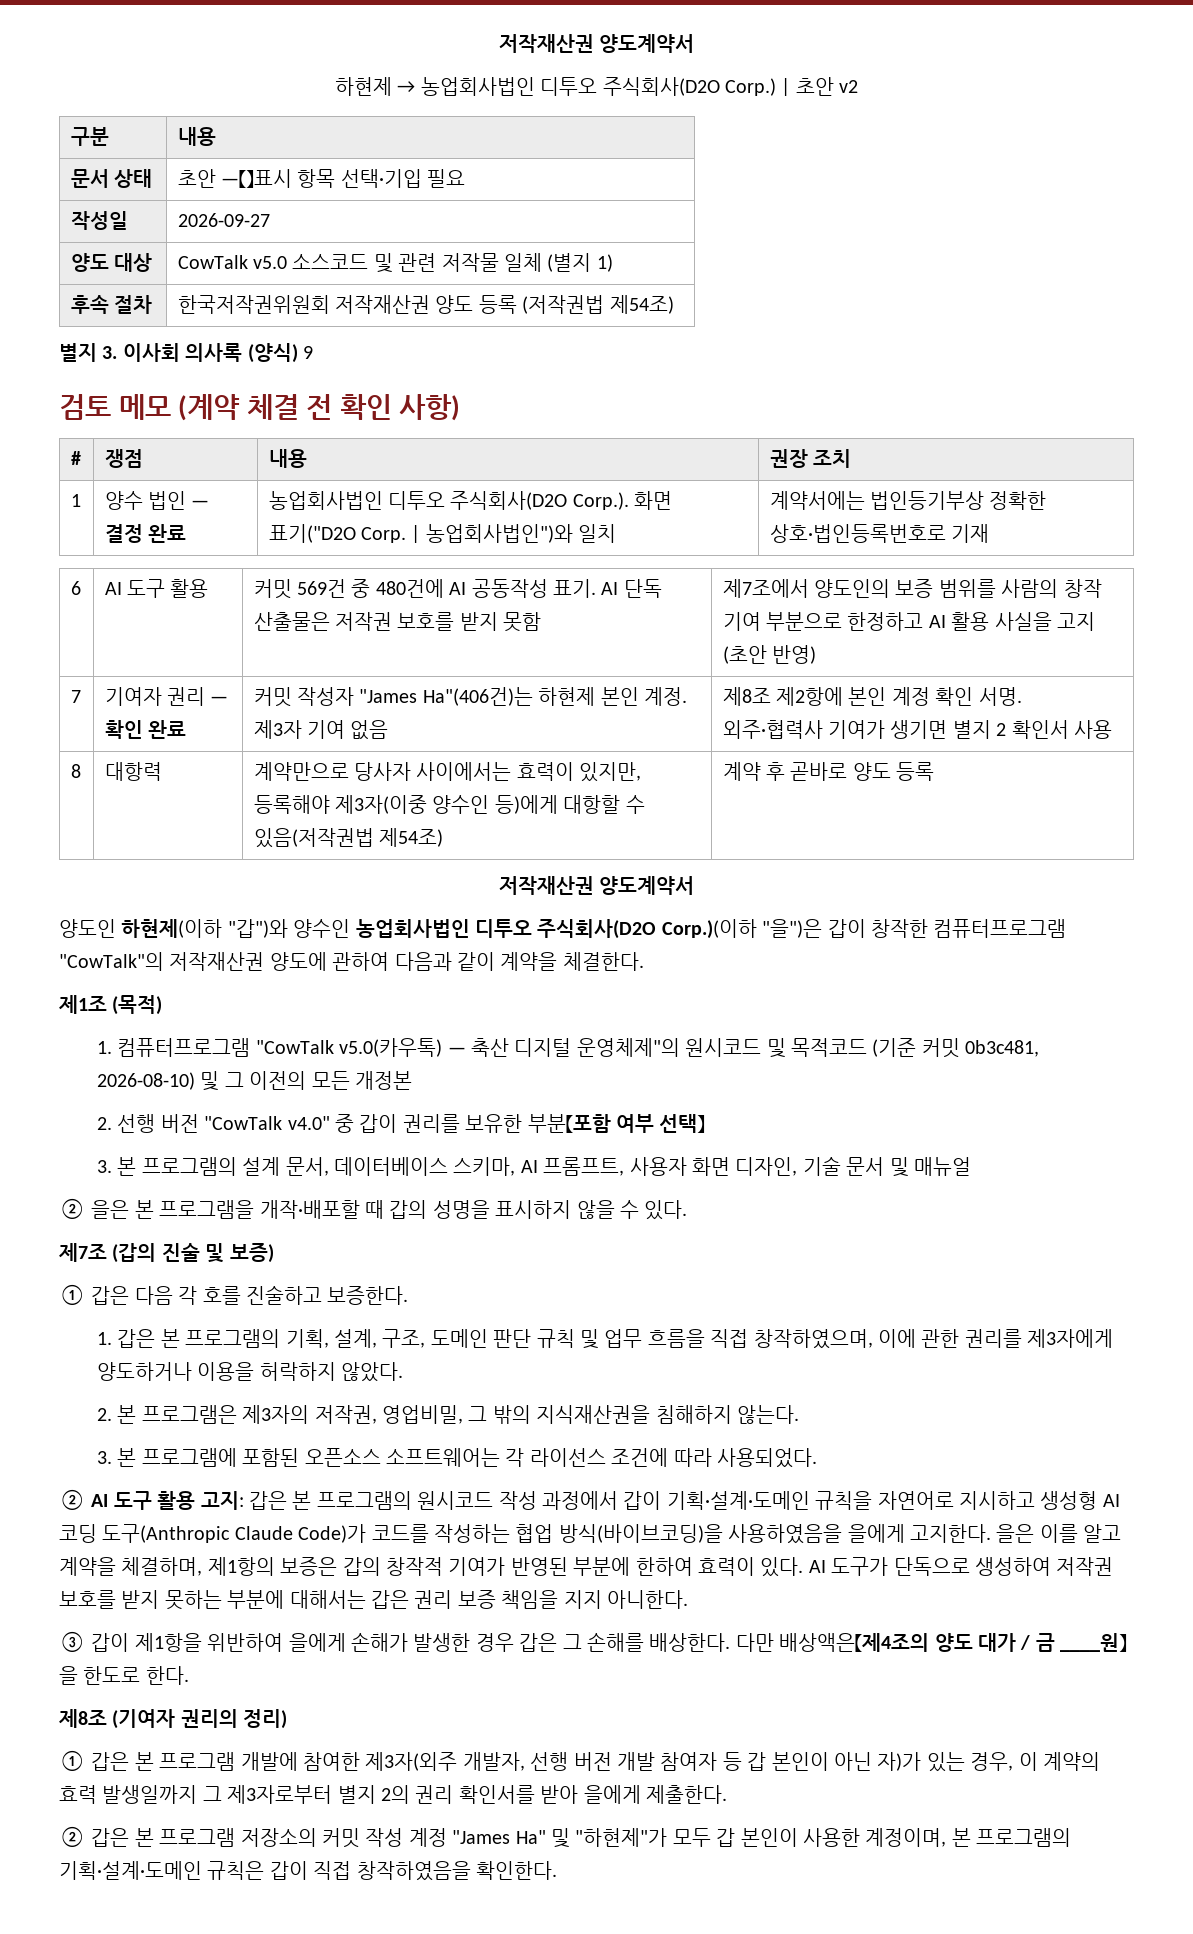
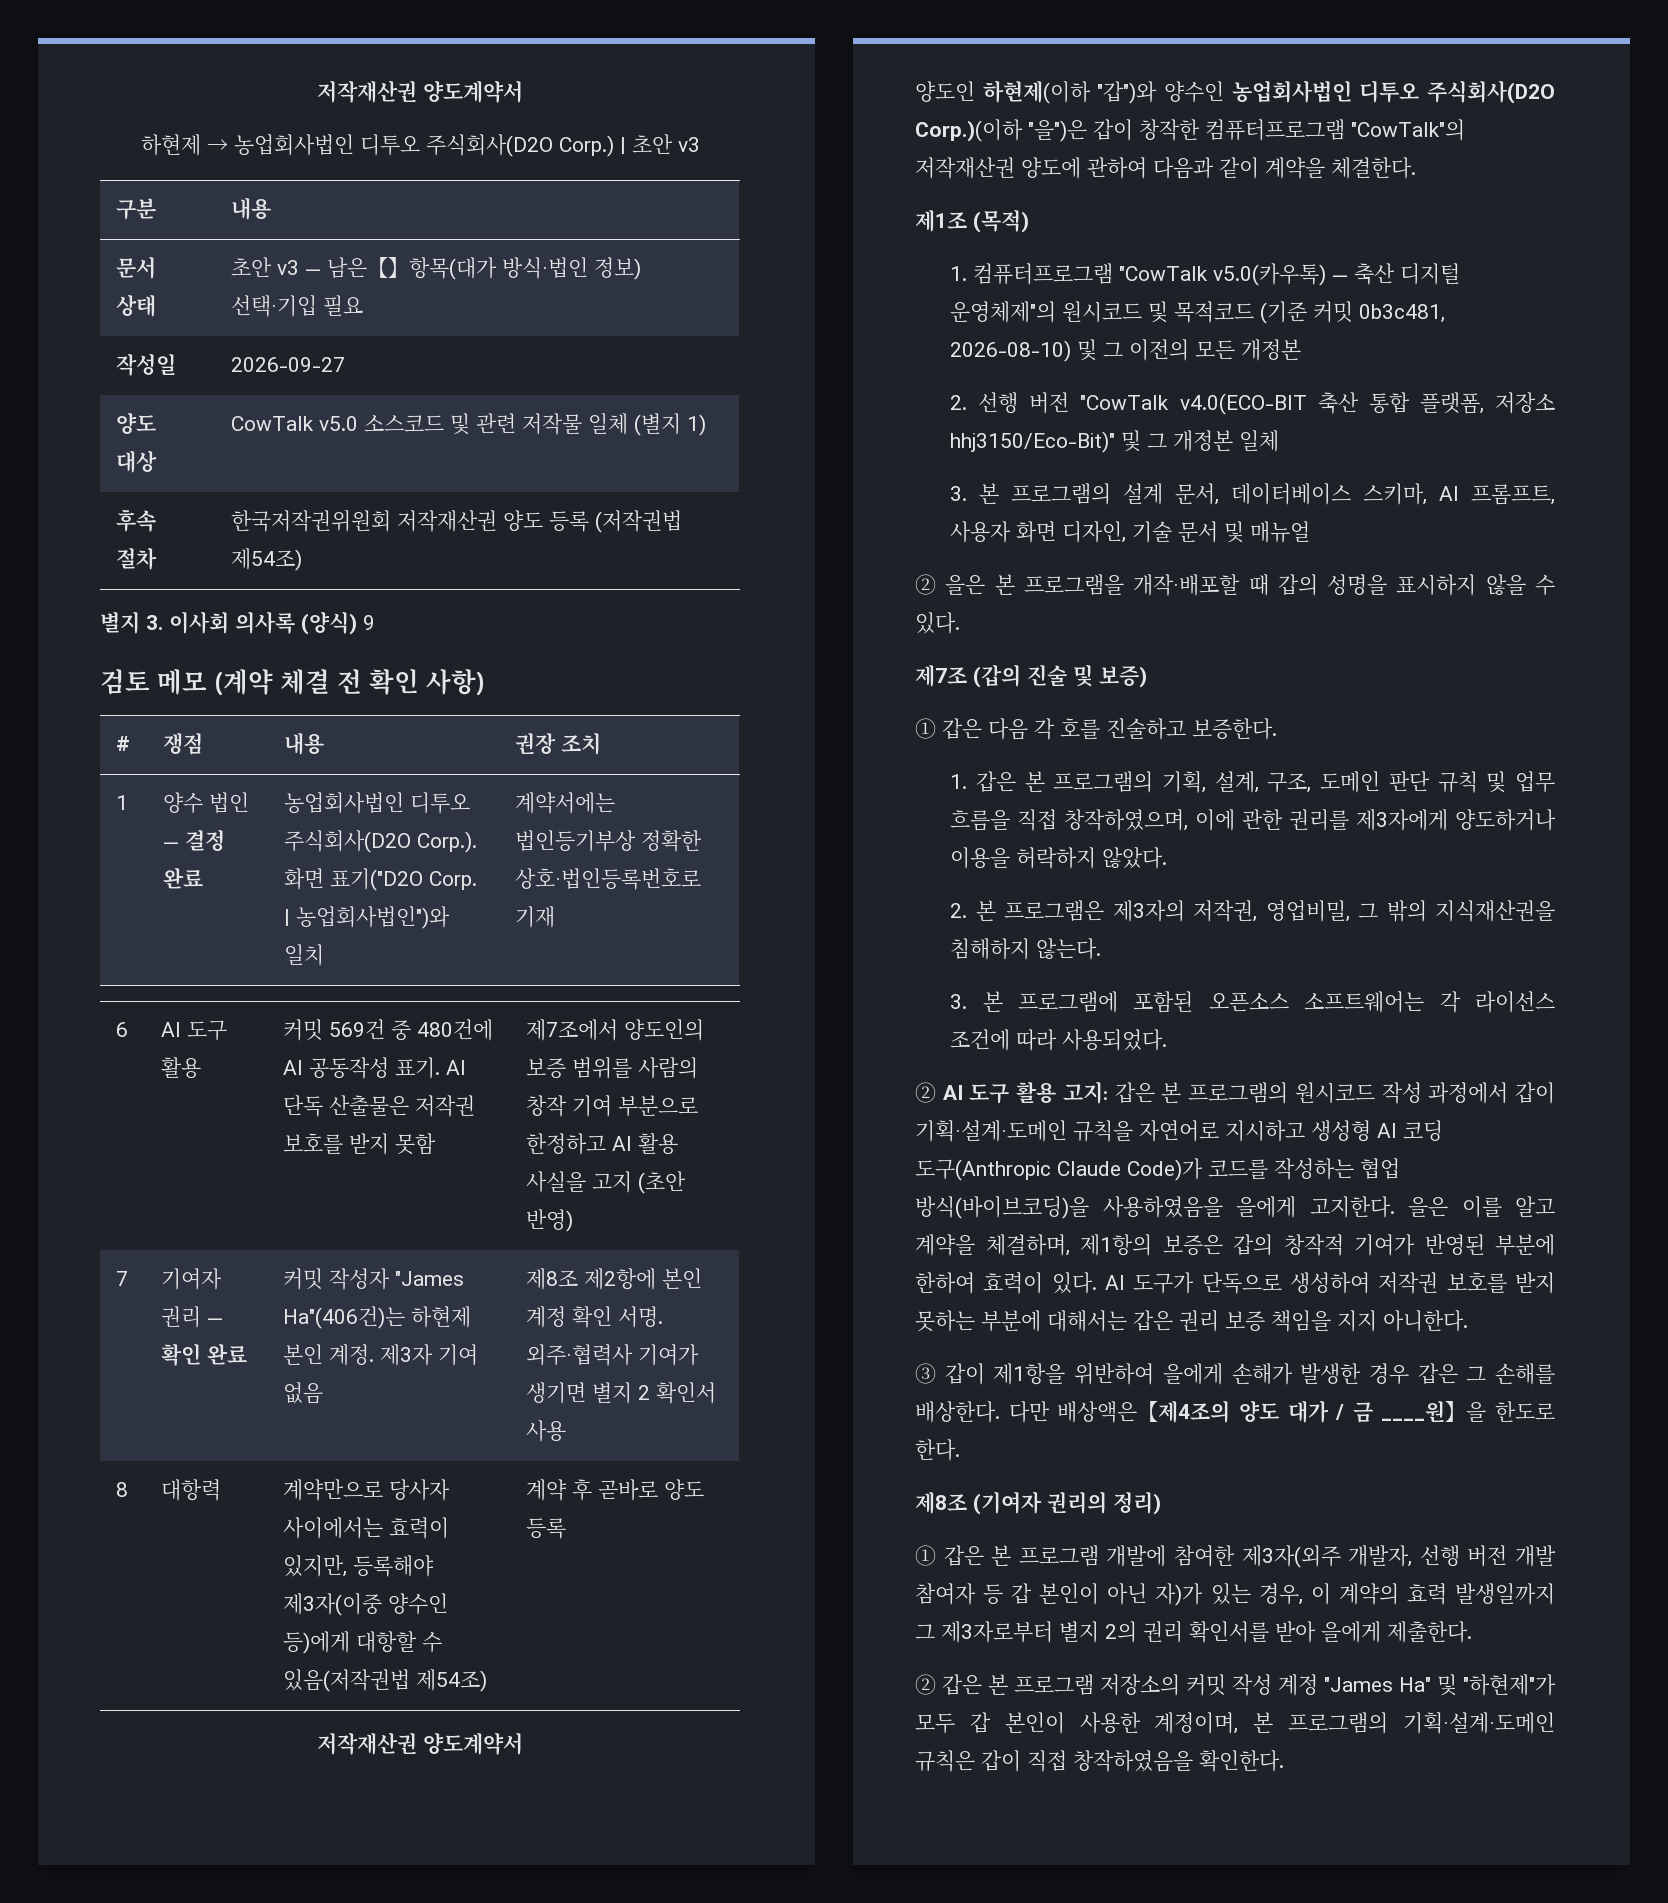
- 하현제 → 농업회사법인 디투오 주식회사(D2O Corp.) | 초안 v2
+ 하현제 → 농업회사법인 디투오 주식회사(D2O Corp.) | 초안 v3
- 문서 상태 | 초안 —【】표시 항목 선택·기입 필요
+ 문서 상태 | 초안 v3 — 남은【】항목(대가 방식·법인 정보) 선택·기입 필요
- 2. 선행 버전 "CowTalk v4.0" 중 갑이 권리를 보유한 부분【포함 여부 선택】
+ 2. 선행 버전 "CowTalk v4.0(ECO-BIT 축산 통합 플랫폼, 저장소 hhj3150/Eco-Bit)" 및 그 개정본 일체

